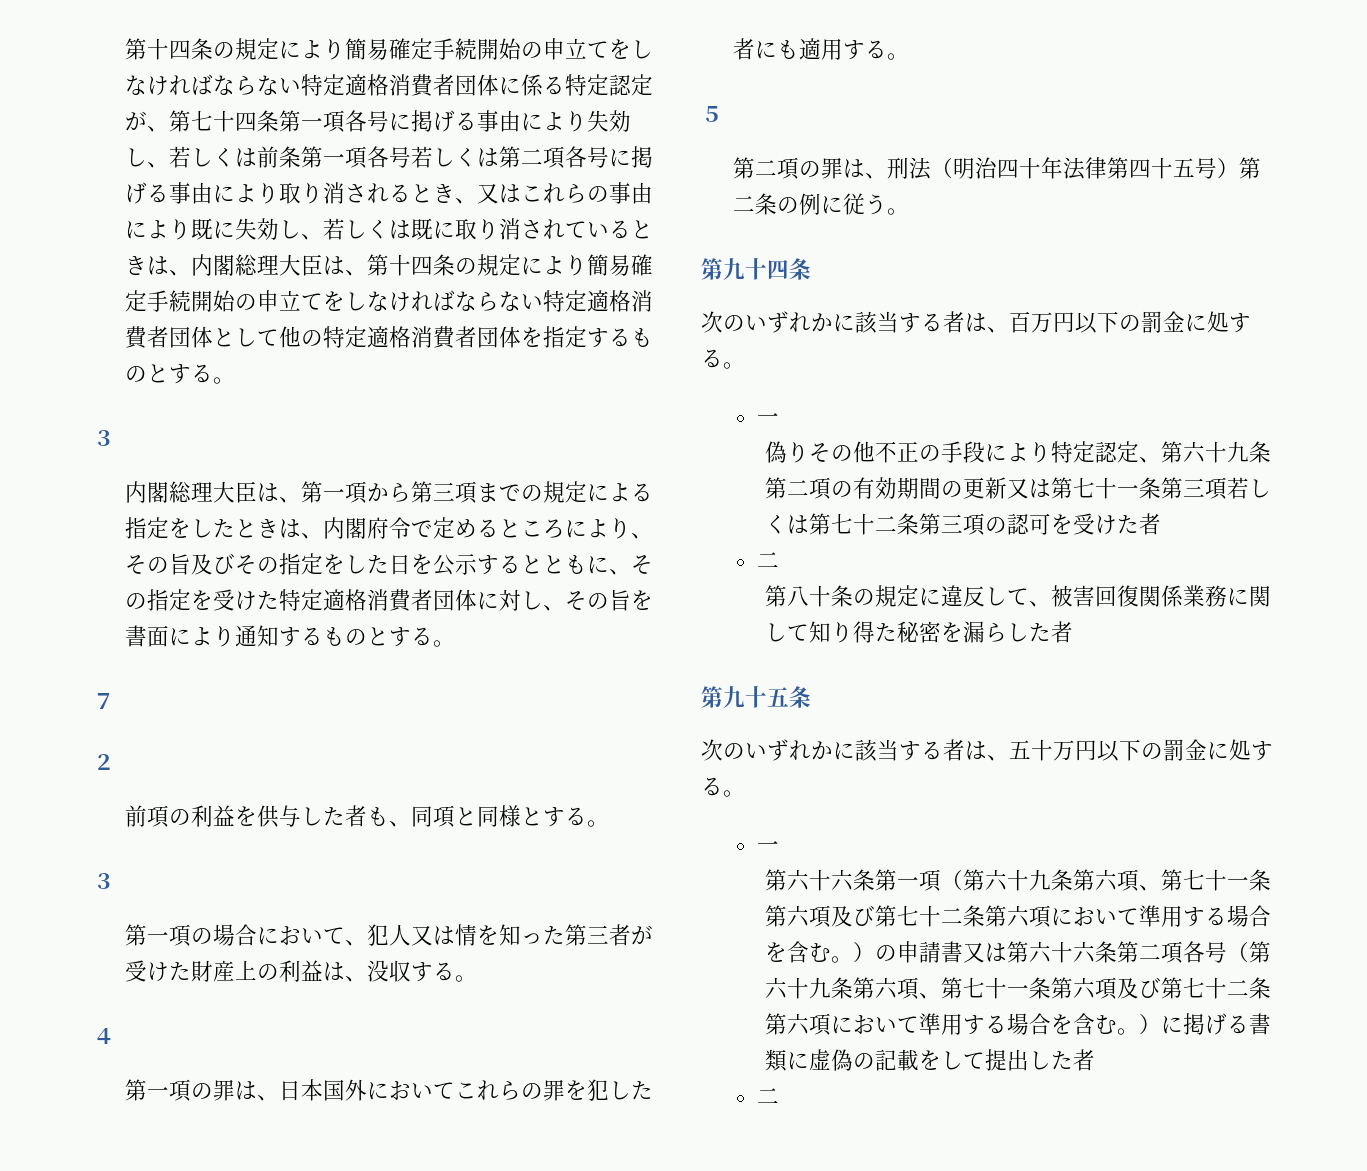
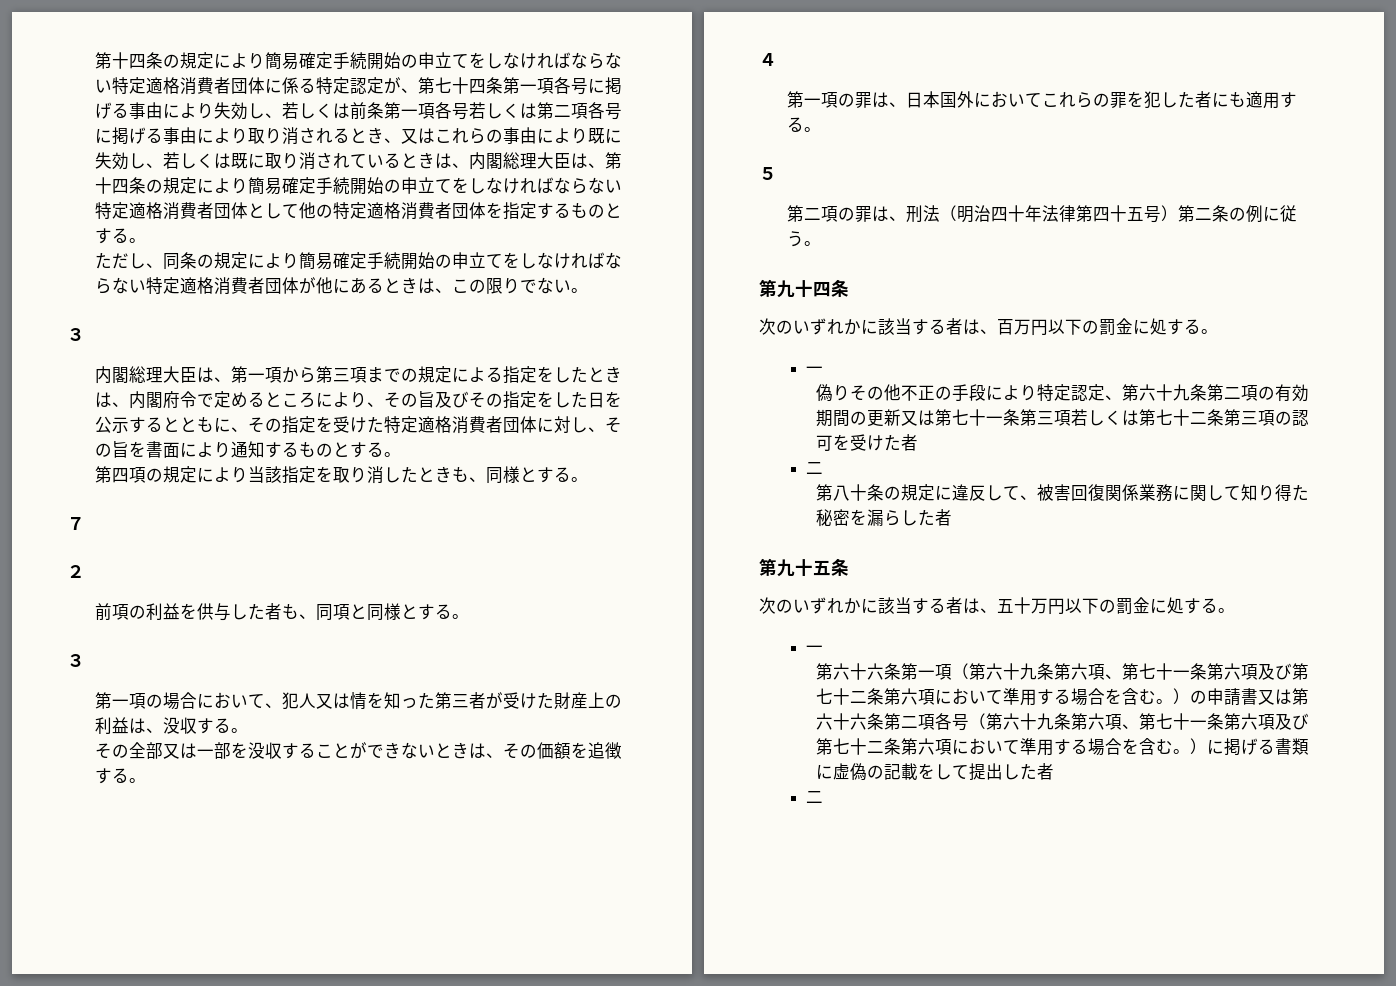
+ ただし、同条の規定により簡易確定手続開始の申立てをしなければならない特定適格消費者団体が他にあるときは、この限りでない。
+ 第四項の規定により当該指定を取り消したときも、同様とする。
+ その全部又は一部を没収することができないときは、その価額を追徴する。

